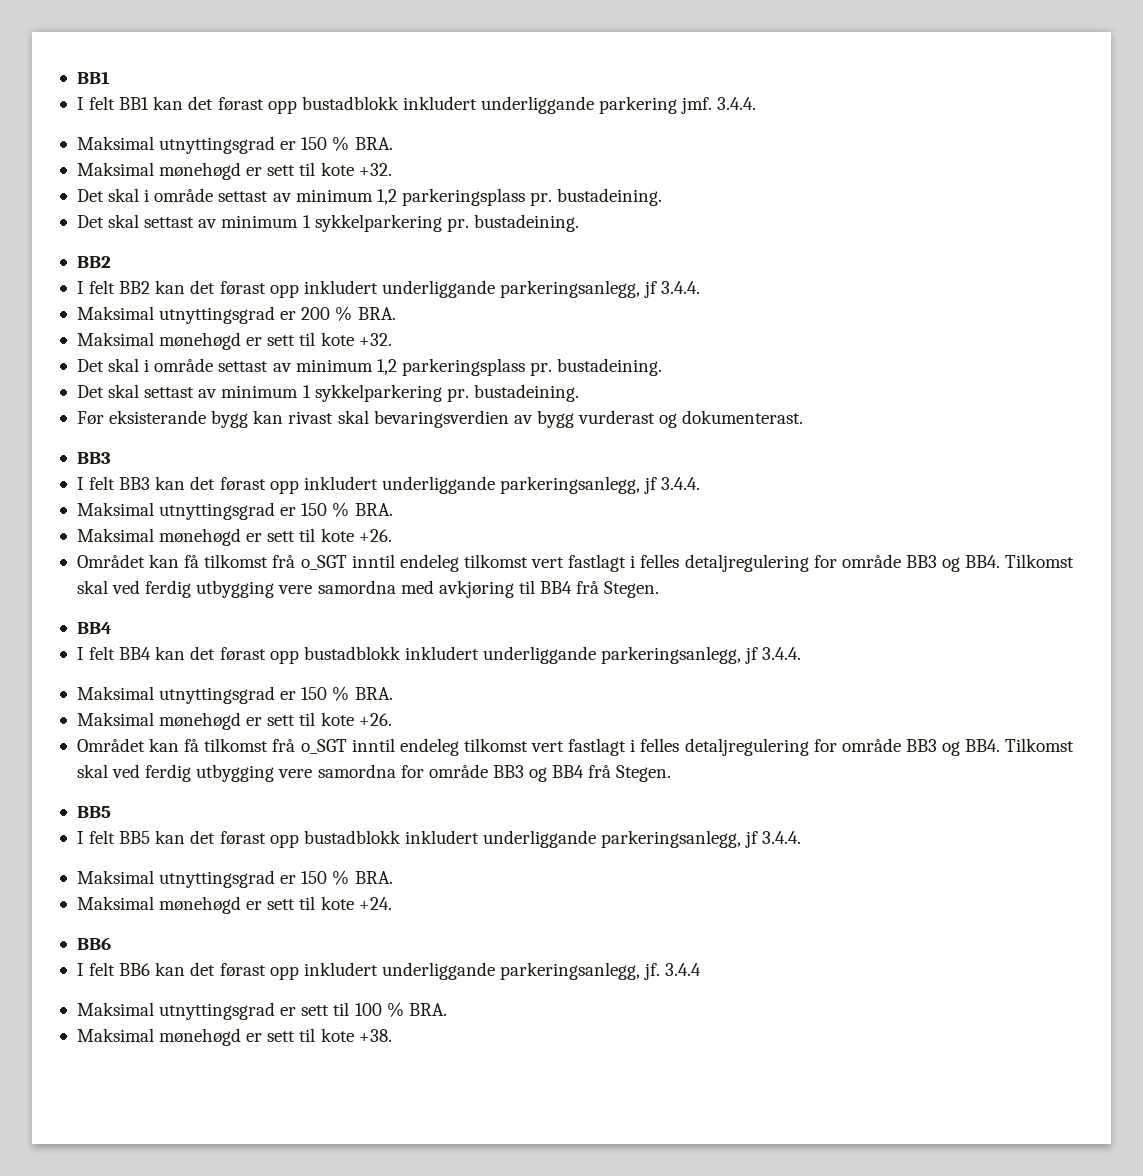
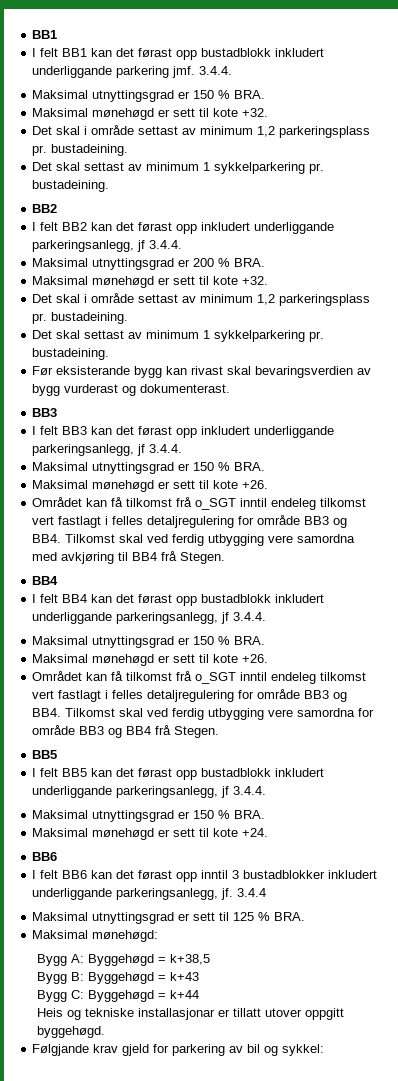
- I felt BB6 kan det førast opp inkludert underliggande parkeringsanlegg, jf.
+ I felt BB6 kan det førast opp inntil 3 bustadblokker inkludert underliggande parkeringsanlegg, jf.
- Maksimal utnyttingsgrad er sett til 100 % BRA.
- Maksimal mønehøgd er sett til kote +38.
+ Maksimal utnyttingsgrad er sett til 125 % BRA.
+ Maksimal mønehøgd:
+ Bygg A: Byggehøgd = k+38,5
+ Bygg B: Byggehøgd = k+43
+ Bygg C: Byggehøgd = k+44
+ Heis og tekniske installasjonar er tillatt utover oppgitt byggehøgd.
+ Følgjande krav gjeld for parkering av bil og sykkel:

